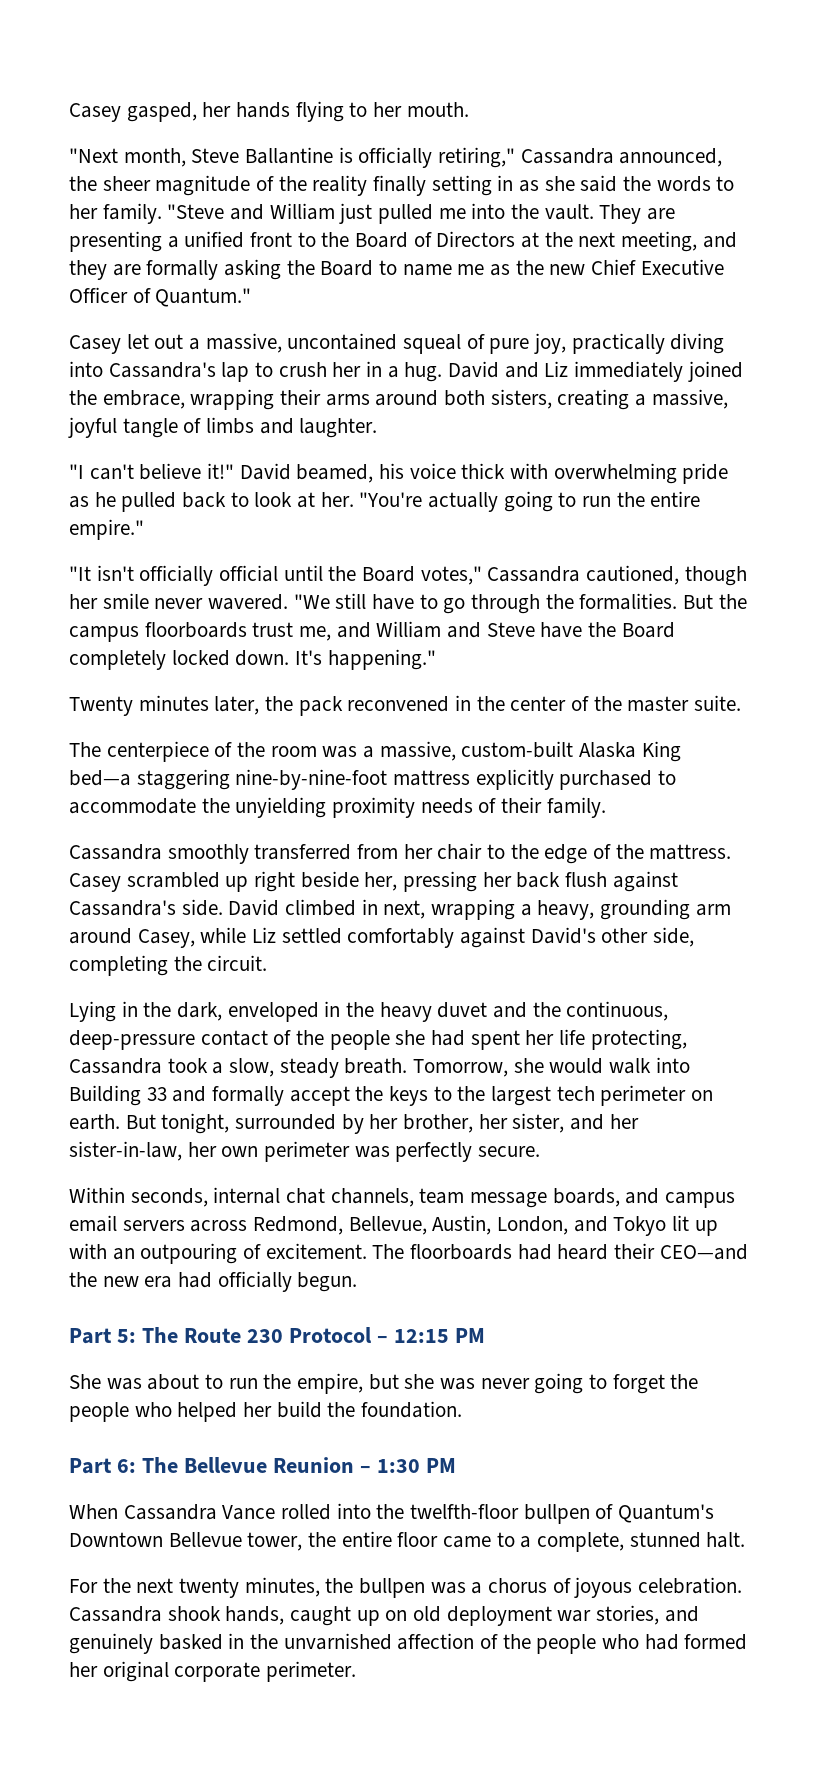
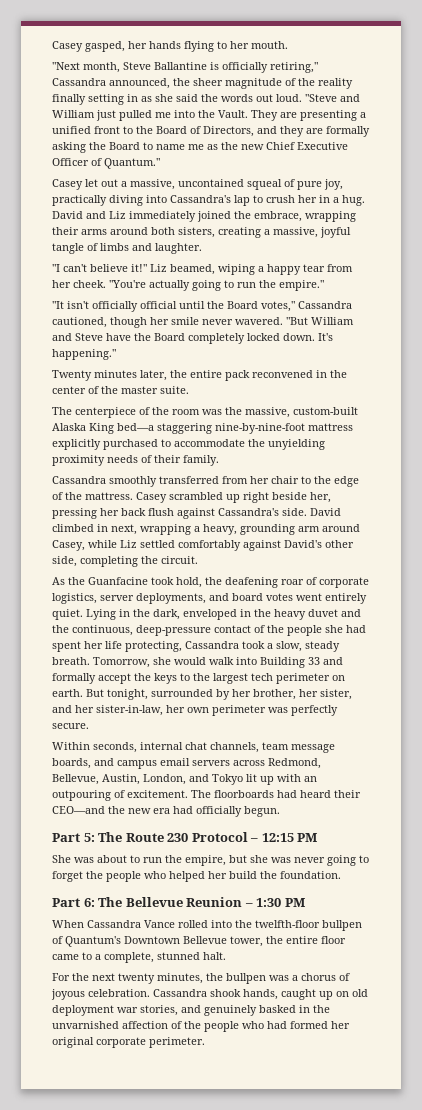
- "Next month, Steve Ballantine is officially retiring," Cassandra announced, the sheer magnitude of the reality finally setting in as she said the words to her family.
+ "Next month, Steve Ballantine is officially retiring," Cassandra announced, the sheer magnitude of the reality finally setting in as she said the words out loud.
- "Steve and William just pulled me into the vault.
+ "Steve and William just pulled me into the Vault.
- They are presenting a unified front to the Board of Directors at the next meeting, and they are formally asking the Board to name me as the new Chief Executive Officer of Quantum."
+ They are presenting a unified front to the Board of Directors, and they are formally asking the Board to name me as the new Chief Executive Officer of Quantum."
- David beamed, his voice thick with overwhelming pride as he pulled back to look at her.
+ Liz beamed, wiping a happy tear from her cheek.
- "You're actually going to run the entire empire."
+ "You're actually going to run the empire."
- "We still have to go through the formalities. But the campus floorboards trust me, and William and Steve have the Board completely locked down.
+ "But William and Steve have the Board completely locked down.
- Twenty minutes later, the pack reconvened in the center of the master suite.
+ Twenty minutes later, the entire pack reconvened in the center of the master suite.
- The centerpiece of the room was a massive, custom-built Alaska King bed—a staggering nine-by-nine-foot mattress explicitly purchased to accommodate the unyielding proximity needs of their family.
+ The centerpiece of the room was the massive, custom-built Alaska King bed—a staggering nine-by-nine-foot mattress explicitly purchased to accommodate the unyielding proximity needs of their family.
+ As the Guanfacine took hold, the deafening roar of corporate logistics, server deployments, and board votes went entirely quiet.

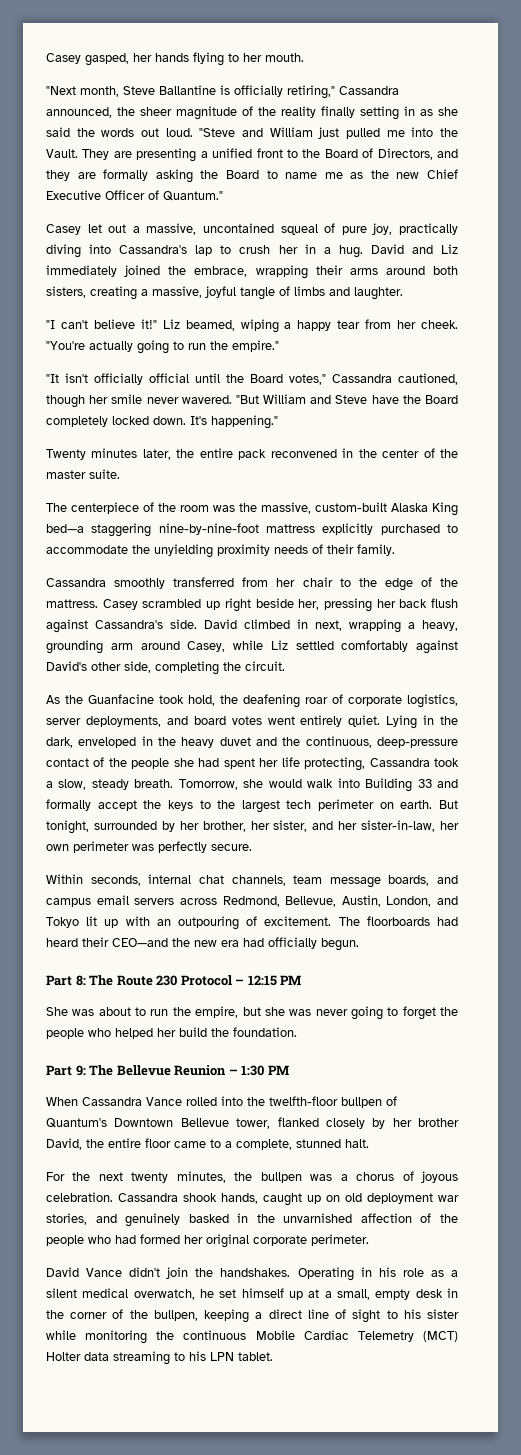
- Part 5: The Route 230 Protocol – 12:15 PM
+ Part 8: The Route 230 Protocol – 12:15 PM
- Part 6: The Bellevue Reunion – 1:30 PM
+ Part 9: The Bellevue Reunion – 1:30 PM
- When Cassandra Vance rolled into the twelfth-floor bullpen of Quantum's Downtown Bellevue tower, the entire floor came to a complete, stunned halt.
+ When Cassandra Vance rolled into the twelfth-floor bullpen of Quantum's Downtown Bellevue tower, flanked closely by her brother David, the entire floor came to a complete, stunned halt.
+ David Vance didn't join the handshakes. Operating in his role as a silent medical overwatch, he set himself up at a small, empty desk in the corner of the bullpen, keeping a direct line of sight to his sister while monitoring the continuous Mobile Cardiac Telemetry (MCT) Holter data streaming to his LPN tablet.

